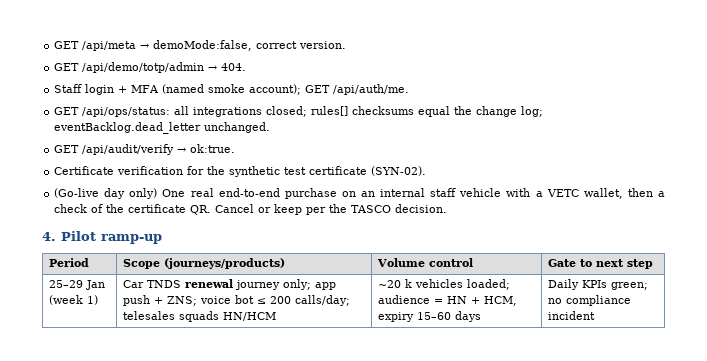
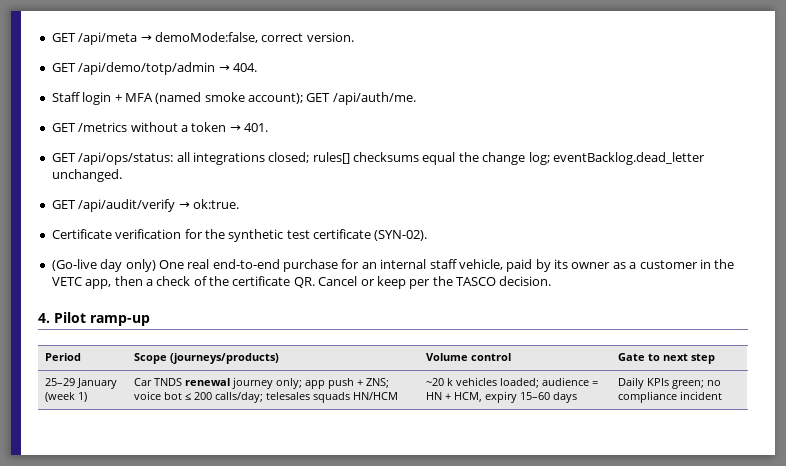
+ GET /metrics without a token → 401.
- (Go-live day only) One real end-to-end purchase on an internal staff vehicle with a VETC wallet, then a check of the certificate QR. Cancel or keep per the TASCO decision.
+ (Go-live day only) One real end-to-end purchase for an internal staff vehicle, paid by its owner as a customer in the VETC app, then a check of the certificate QR. Cancel or keep per the TASCO decision.
- 25–29 Jan (week 1) | Car TNDS renewal journey only; app push + ZNS; voice bot ≤ 200 calls/day; telesales squads HN/HCM | ~20 k vehicles loaded; audience = HN + HCM, expiry 15–60 days | Daily KPIs green; no compliance incident
+ 25–29 January (week 1) | Car TNDS renewal journey only; app push + ZNS; voice bot ≤ 200 calls/day; telesales squads HN/HCM | ~20 k vehicles loaded; audience = HN + HCM, expiry 15–60 days | Daily KPIs green; no compliance incident

